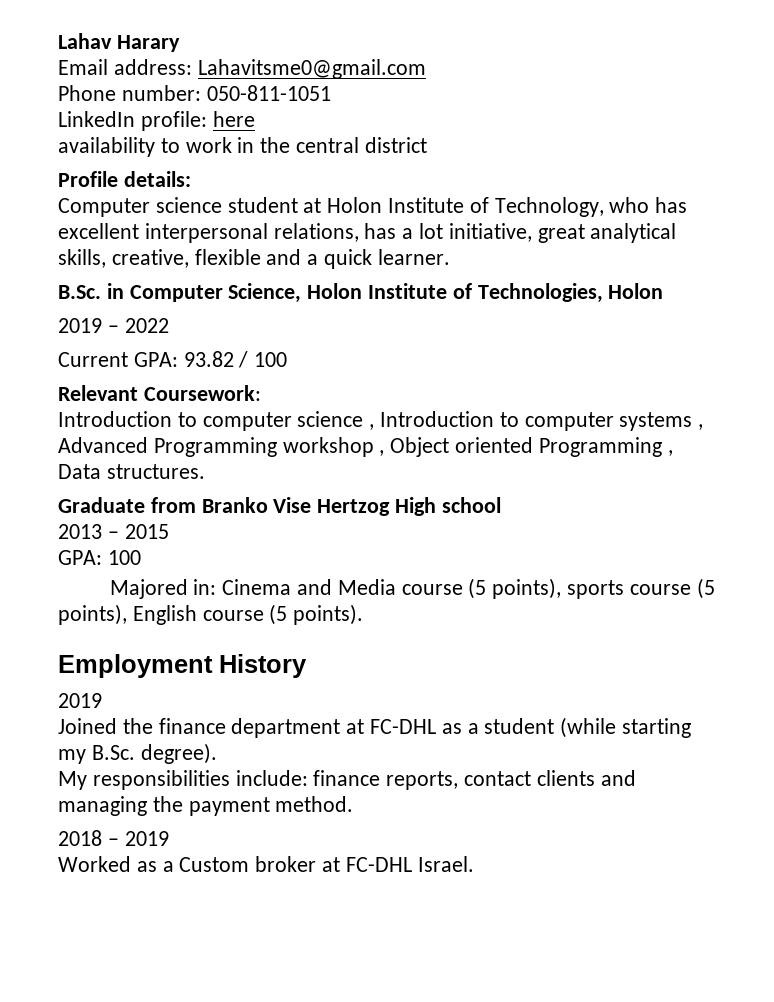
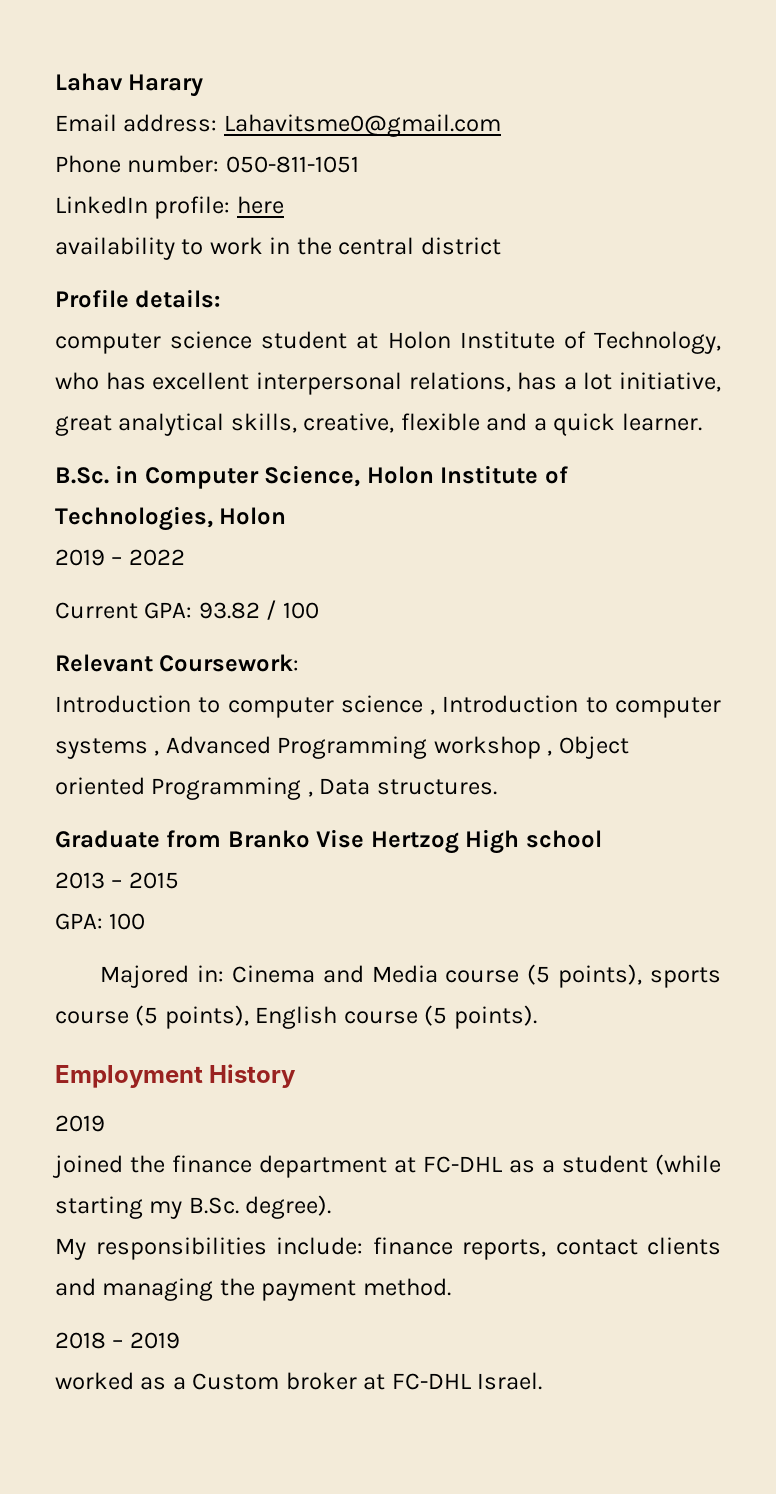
- Computer science student at Holon Institute of Technology, who has excellent interpersonal relations, has a lot initiative, great analytical skills, creative, flexible and a quick learner.
+ computer science student at Holon Institute of Technology, who has excellent interpersonal relations, has a lot initiative, great analytical skills, creative, flexible and a quick learner.
- Joined the finance department at FC-DHL as a student (while starting my B.Sc. degree).
+ joined the finance department at FC-DHL as a student (while starting my B.Sc. degree).
- Worked as a Custom broker at FC-DHL Israel.
+ worked as a Custom broker at FC-DHL Israel.

